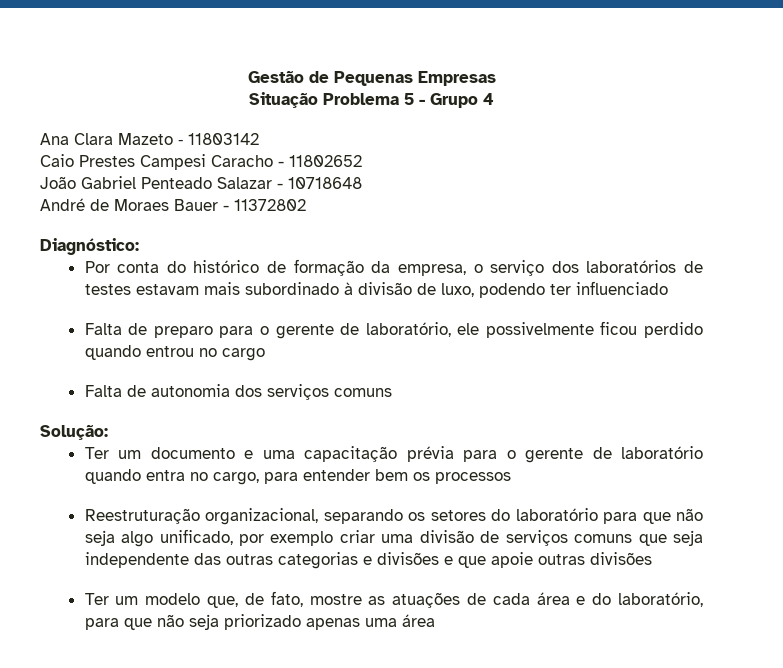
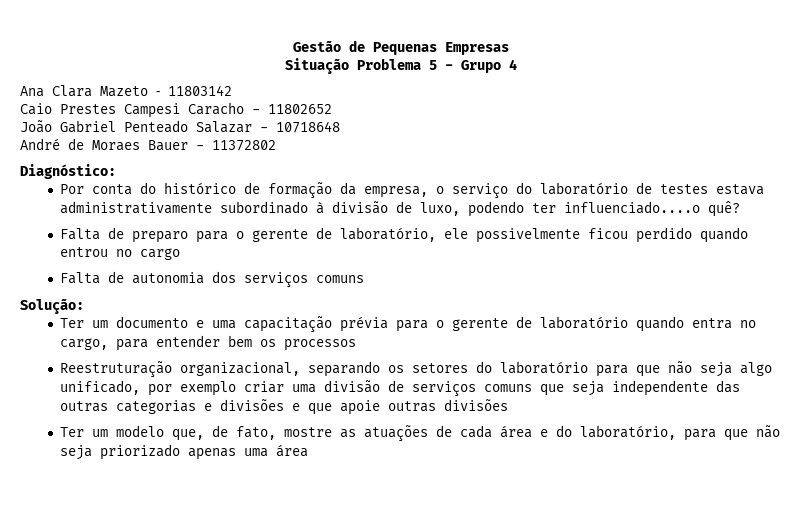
- Por conta do histórico de formação da empresa, o serviço dos laboratórios de testes estavam mais subordinado à divisão de luxo, podendo ter influenciado
+ Por conta do histórico de formação da empresa, o serviço do laboratório de testes estava administrativamente subordinado à divisão de luxo, podendo ter influenciado....o quê?

